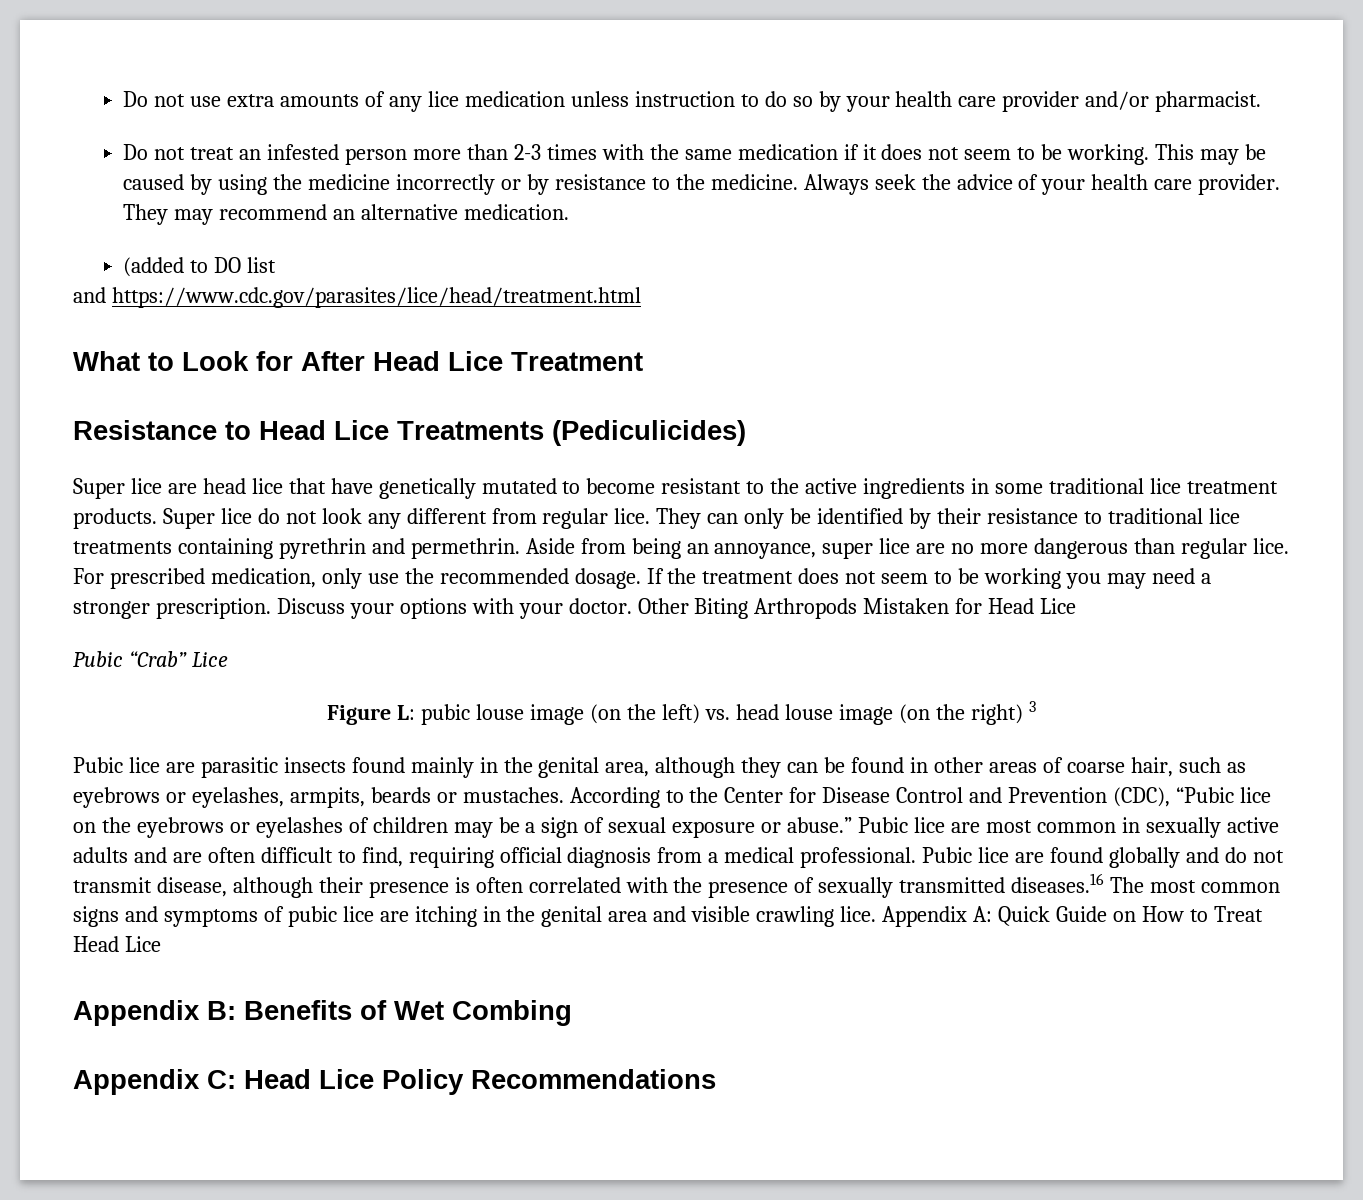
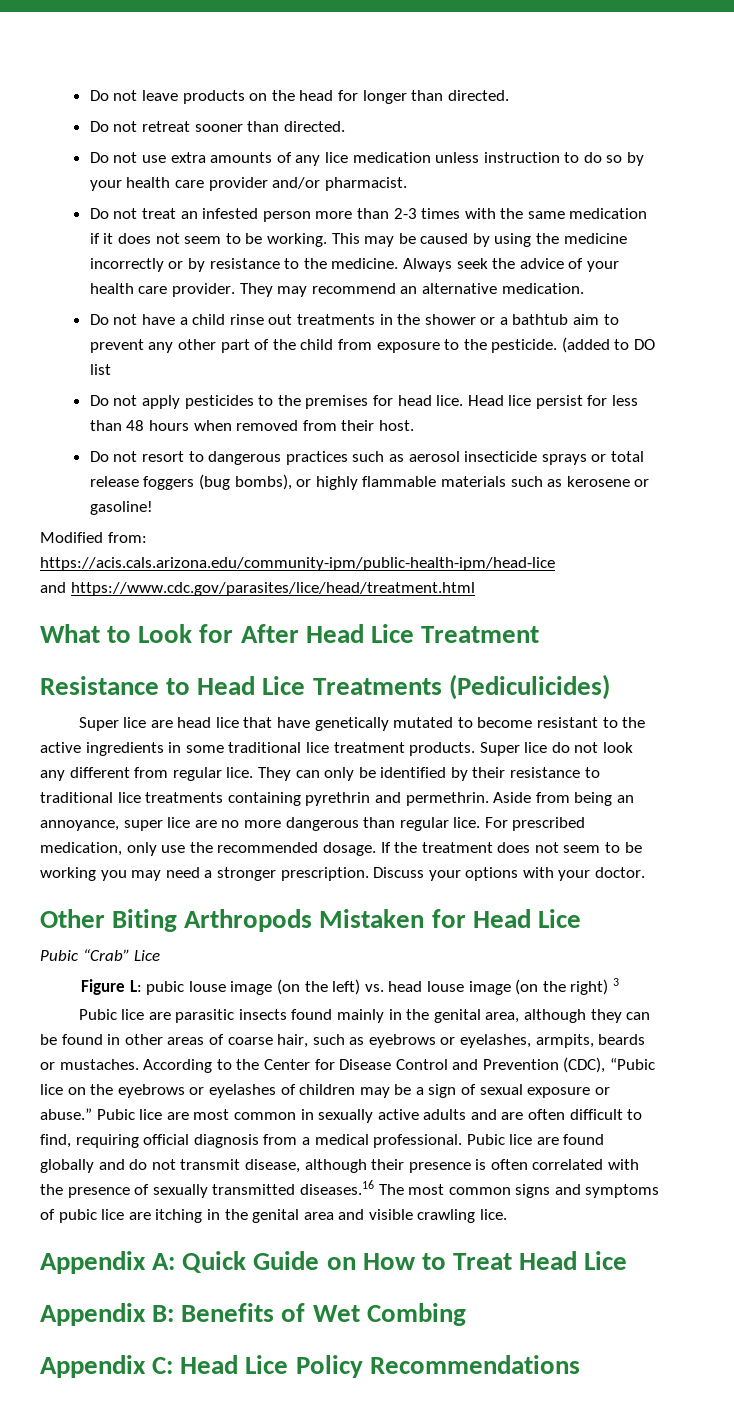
+ Do not leave products on the head for longer than directed.
+ Do not retreat sooner than directed.
- (added to DO list
+ Do not have a child rinse out treatments in the shower or a bathtub aim to prevent any other part of the child from exposure to the pesticide. (added to DO list
+ Do not apply pesticides to the premises for head lice. Head lice persist for less than 48 hours when removed from their host.
+ Do not resort to dangerous practices such as aerosol insecticide sprays or total release foggers (bug bombs), or highly flammable materials such as kerosene or gasoline!
+ Modified from: https://acis.cals.arizona.edu/community-ipm/public-health-ipm/head-lice
- Discuss your options with your doctor. Other Biting Arthropods Mistaken for Head Lice
+ Discuss your options with your doctor.
+ Other Biting Arthropods Mistaken for Head Lice
- Pubic lice are found globally and do not transmit disease, although their presence is often correlated with the presence of sexually transmitted diseases.16 The most common signs and symptoms of pubic lice are itching in the genital area and visible crawling lice. Appendix A: Quick Guide on How to Treat Head Lice
+ Pubic lice are found globally and do not transmit disease, although their presence is often correlated with the presence of sexually transmitted diseases.16 The most common signs and symptoms of pubic lice are itching in the genital area and visible crawling lice.
+ Appendix A: Quick Guide on How to Treat Head Lice

